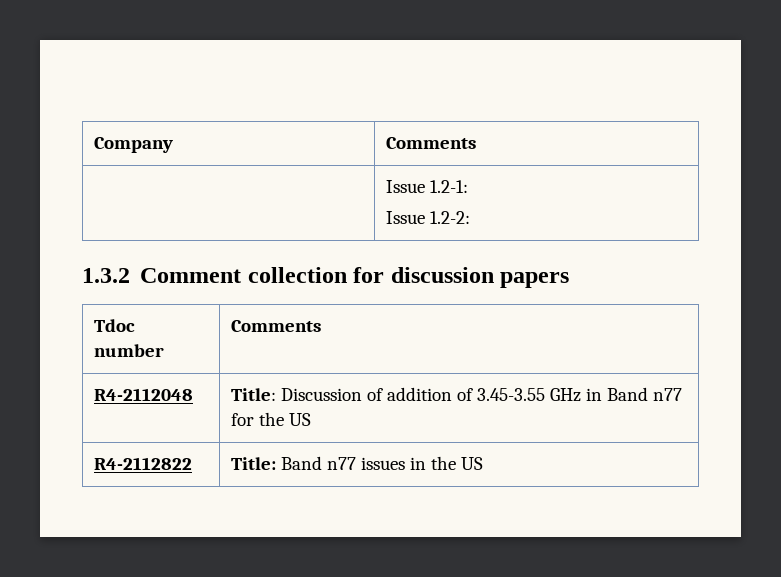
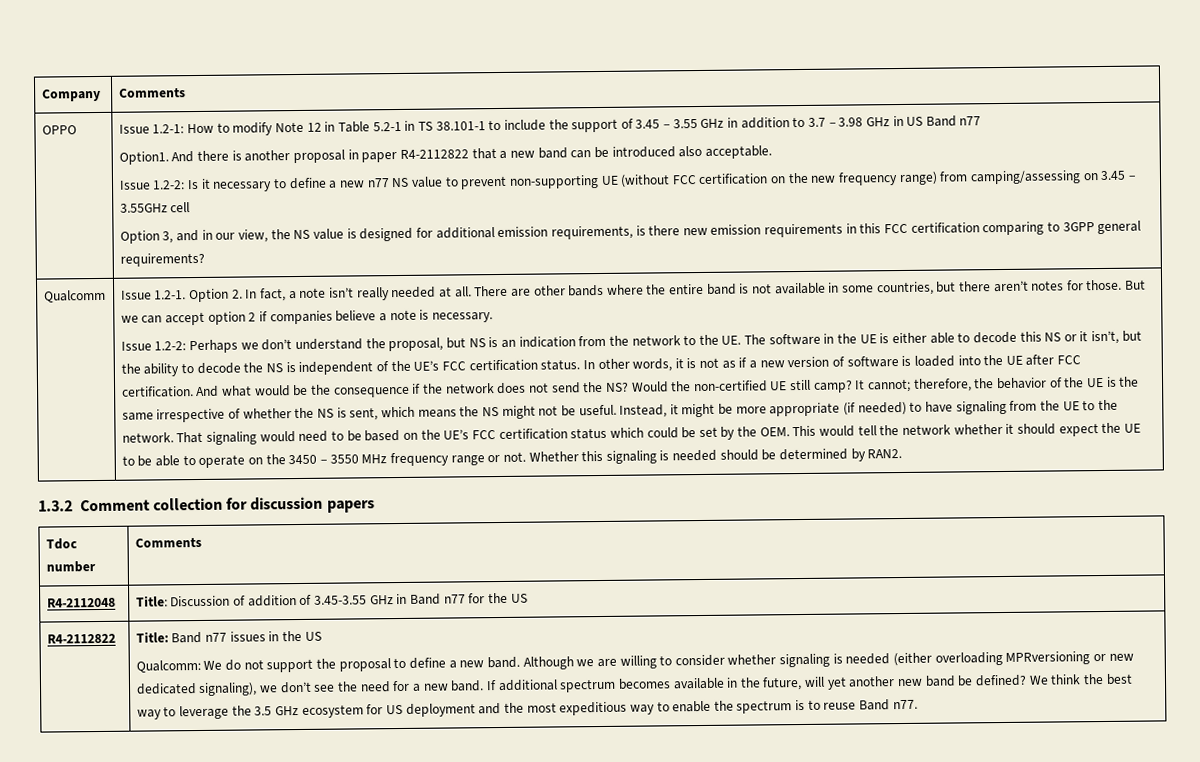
+ OPPO
- Issue 1.2-1:
- Issue 1.2-2:
+ Issue 1.2-1: How to modify Note 12 in Table 5.2-1 in TS 38.101-1 to include the support of 3.45 – 3.55 GHz in addition to 3.7 – 3.98 GHz in US Band n77
+ Option1. And there is another proposal in paper R4-2112822 that a new band can be introduced also acceptable.
+ Issue 1.2-2: Is it necessary to define a new n77 NS value to prevent non-supporting UE (without FCC certification on the new frequency range) from camping/assessing on 3.45 – 3.55GHz cell
+ Option 3, and in our view, the NS value is designed for additional emission requirements, is there new emission requirements in this FCC certification comparing to 3GPP general requirements?
+ Qualcomm | Issue 1.2-1. Option 2. In fact, a note isn’t really needed at all. There are other bands where the entire band is not available in some countries, but there aren’t notes for those. But we can accept option 2 if companies believe a note is necessary.
+ Issue 1.2-2: Perhaps we don’t understand the proposal, but NS is an indication from the network to the UE. The software in the UE is either able to decode this NS or it isn’t, but the ability to decode the NS is independent of the UE’s FCC certification status. In other words, it is not as if a new version of software is loaded into the UE after FCC certification. And what would be the consequence if the network does not send the NS? Would the non-certified UE still camp? It cannot; therefore, the behavior of the UE is the same irrespective of whether the NS is sent, which means the NS might not be useful. Instead, it might be more appropriate (if needed) to have signaling from the UE to the network. That signaling would need to be based on the UE’s FCC certification status which could be set by the OEM. This would tell the network whether it should expect the UE to be able to operate on the 3450 – 3550 MHz frequency range or not. Whether this signaling is needed should be determined by RAN2.
+ Qualcomm: We do not support the proposal to define a new band. Although we are willing to consider whether signaling is needed (either overloading MPRversioning or new dedicated signaling), we don’t see the need for a new band. If additional spectrum becomes available in the future, will yet another new band be defined? We think the best way to leverage the 3.5 GHz ecosystem for US deployment and the most expeditious way to enable the spectrum is to reuse Band n77.

